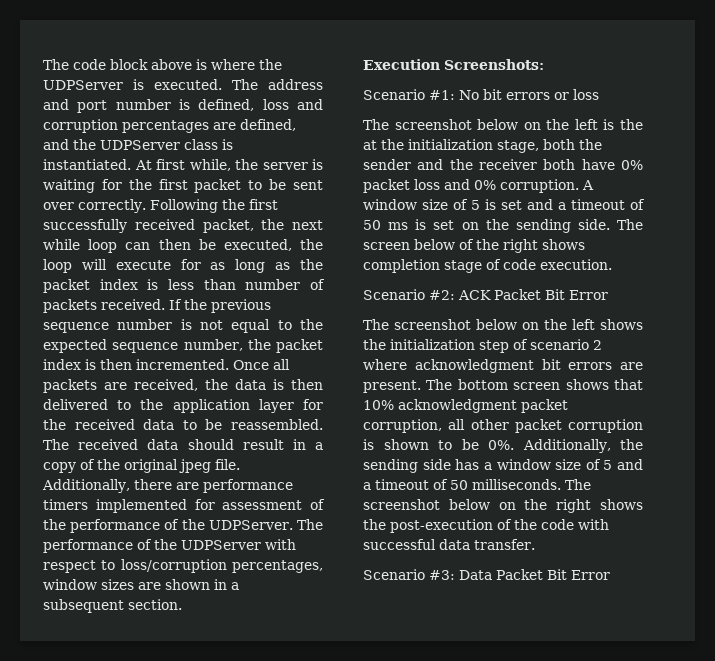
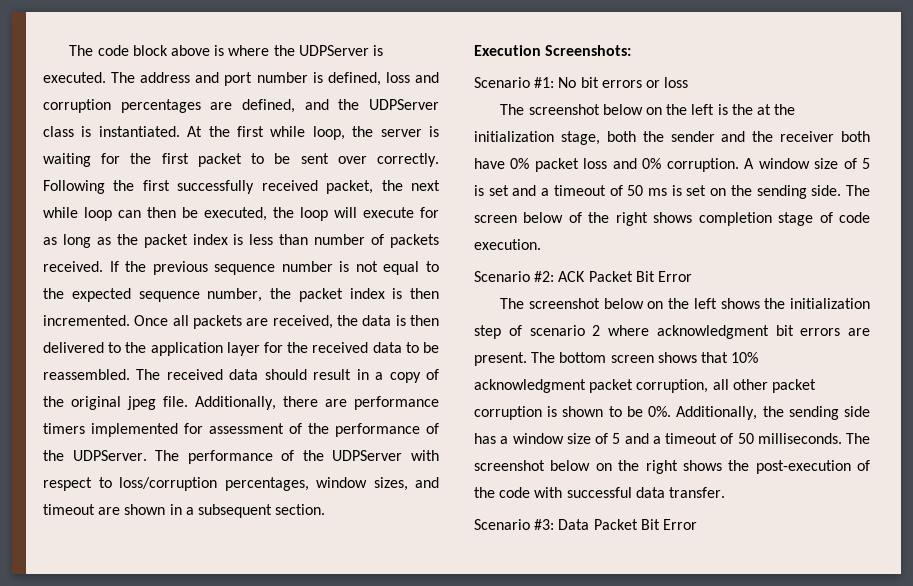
- At first while, the server is waiting for the first packet to be sent over correctly.
+ At the first while loop, the server is waiting for the first packet to be sent over correctly.
- The performance of the UDPServer with respect to loss/corruption percentages, window sizes are shown in a subsequent section.
+ The performance of the UDPServer with respect to loss/corruption percentages, window sizes, and timeout are shown in a subsequent section.

